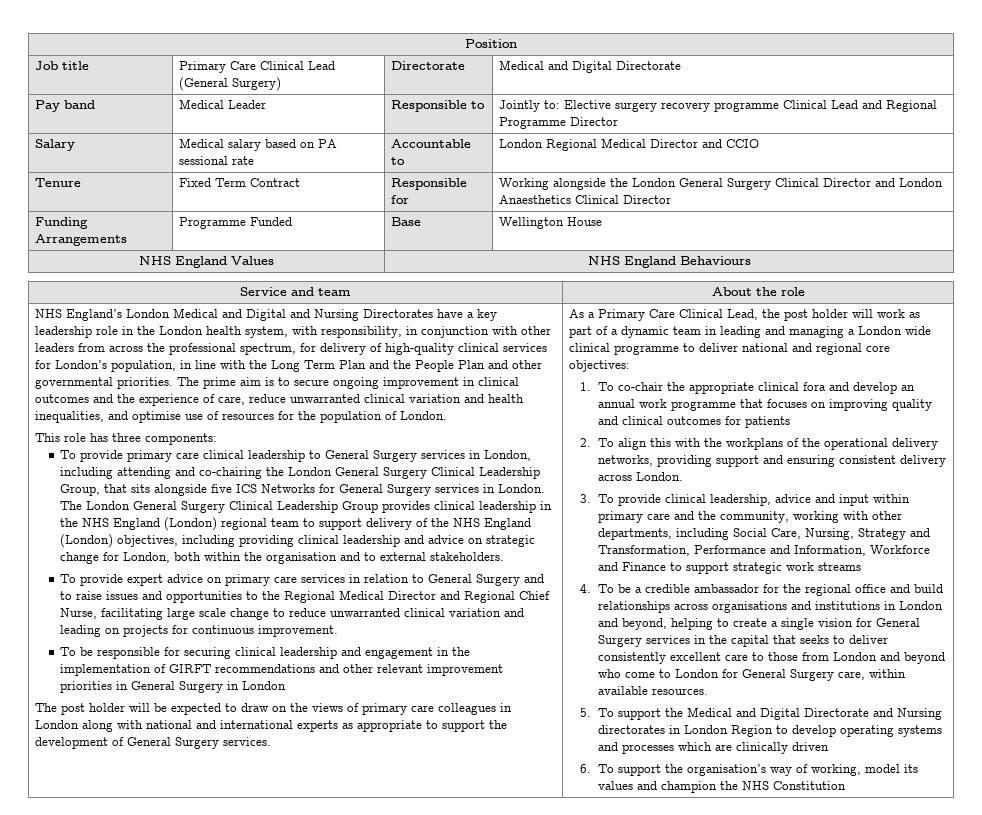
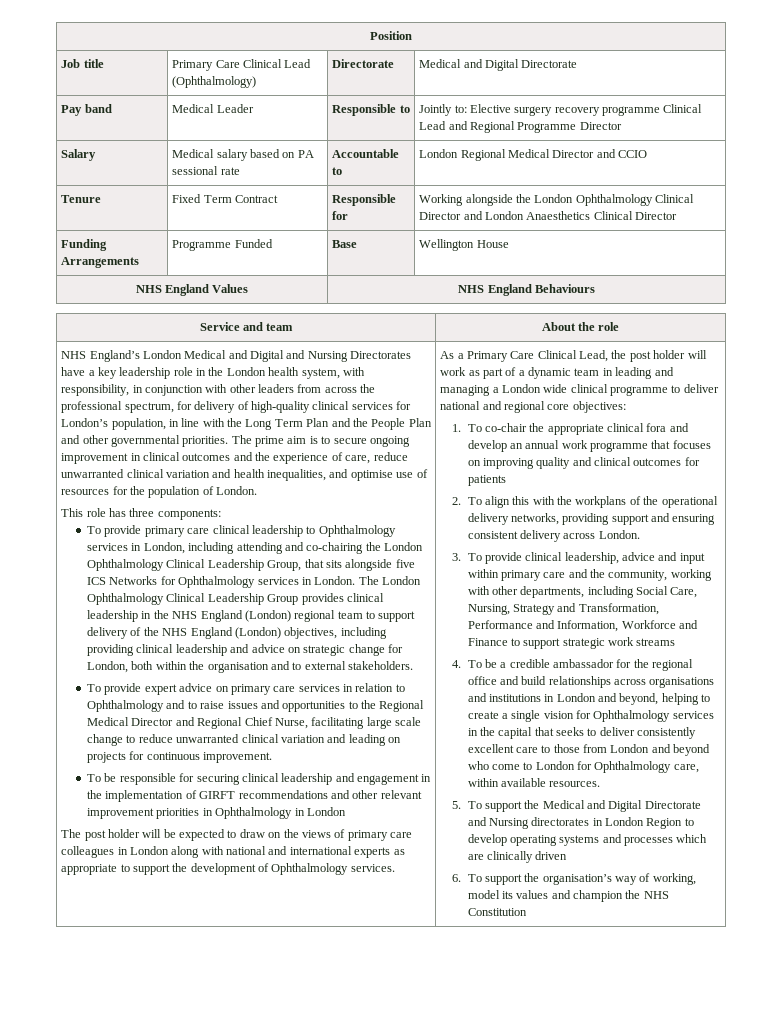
- Job title | Primary Care Clinical Lead (General Surgery) | Directorate | Medical and Digital Directorate
+ Job title | Primary Care Clinical Lead (Ophthalmology) | Directorate | Medical and Digital Directorate
- Tenure | Fixed Term Contract | Responsible for | Working alongside the London General Surgery Clinical Director and London Anaesthetics Clinical Director
+ Tenure | Fixed Term Contract | Responsible for | Working alongside the London Ophthalmology Clinical Director and London Anaesthetics Clinical Director
- To provide primary care clinical leadership to General Surgery services in London, including attending and co-chairing the London General Surgery Clinical Leadership Group, that sits alongside five ICS Networks for General Surgery services in London.
+ To provide primary care clinical leadership to Ophthalmology services in London, including attending and co-chairing the London Ophthalmology Clinical Leadership Group, that sits alongside five ICS Networks for Ophthalmology services in London.
- The London General Surgery Clinical Leadership Group provides clinical leadership in the NHS England (London) regional team to support delivery of the NHS England (London) objectives, including providing clinical leadership and advice on strategic change for London, both within the organisation and to external stakeholders.
+ The London Ophthalmology Clinical Leadership Group provides clinical leadership in the NHS England (London) regional team to support delivery of the NHS England (London) objectives, including providing clinical leadership and advice on strategic change for London, both within the organisation and to external stakeholders.
- To provide expert advice on primary care services in relation to General Surgery and to raise issues and opportunities to the Regional Medical Director and Regional Chief Nurse, facilitating large scale change to reduce unwarranted clinical variation and leading on projects for continuous improvement.
+ To provide expert advice on primary care services in relation to Ophthalmology and to raise issues and opportunities to the Regional Medical Director and Regional Chief Nurse, facilitating large scale change to reduce unwarranted clinical variation and leading on projects for continuous improvement.
- To be responsible for securing clinical leadership and engagement in the implementation of GIRFT recommendations and other relevant improvement priorities in General Surgery in London
+ To be responsible for securing clinical leadership and engagement in the implementation of GIRFT recommendations and other relevant improvement priorities in Ophthalmology in London
- The post holder will be expected to draw on the views of primary care colleagues in London along with national and international experts as appropriate to support the development of General Surgery services.
+ The post holder will be expected to draw on the views of primary care colleagues in London along with national and international experts as appropriate to support the development of Ophthalmology services.
- 4. To be a credible ambassador for the regional office and build relationships across organisations and institutions in London and beyond, helping to create a single vision for General Surgery services in the capital that seeks to deliver consistently excellent care to those from London and beyond who come to London for General Surgery care, within available resources.
+ 4. To be a credible ambassador for the regional office and build relationships across organisations and institutions in London and beyond, helping to create a single vision for Ophthalmology services in the capital that seeks to deliver consistently excellent care to those from London and beyond who come to London for Ophthalmology care, within available resources.

